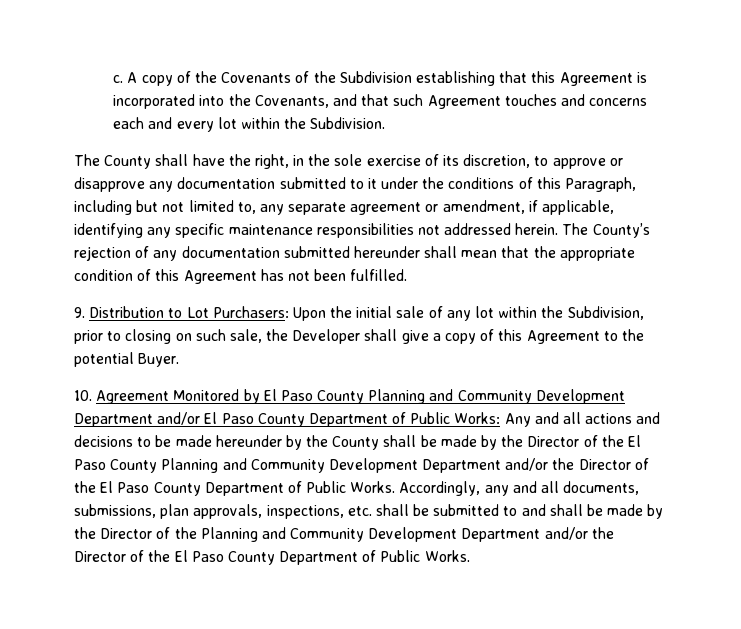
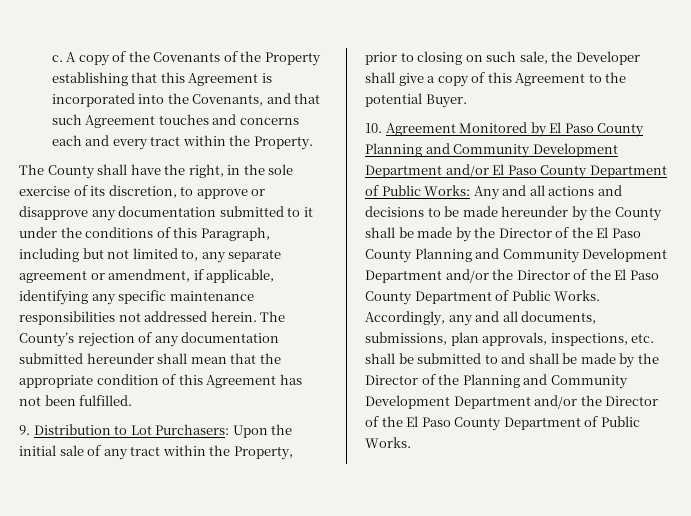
- A copy of the Covenants of the Subdivision establishing that this Agreement is incorporated into the Covenants, and that such Agreement touches and concerns each and every lot within the Subdivision.
+ A copy of the Covenants of the Property establishing that this Agreement is incorporated into the Covenants, and that such Agreement touches and concerns each and every tract within the Property.
- 9. Distribution to Lot Purchasers: Upon the initial sale of any lot within the Subdivision, prior to closing on such sale, the Developer shall give a copy of this Agreement to the potential Buyer.
+ 9. Distribution to Lot Purchasers: Upon the initial sale of any tract within the Property, prior to closing on such sale, the Developer shall give a copy of this Agreement to the potential Buyer.

